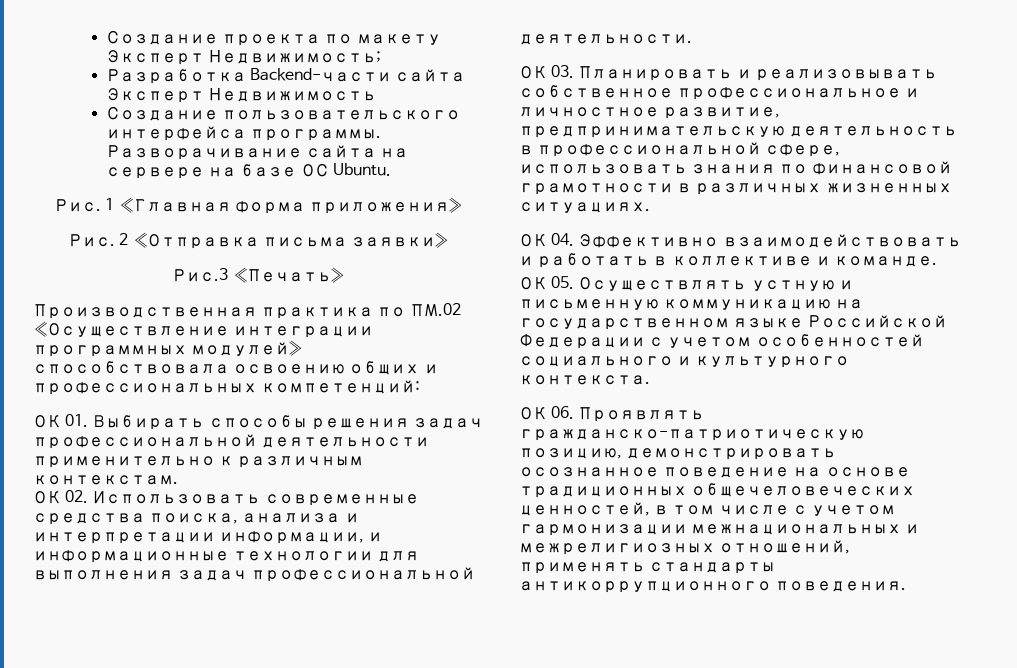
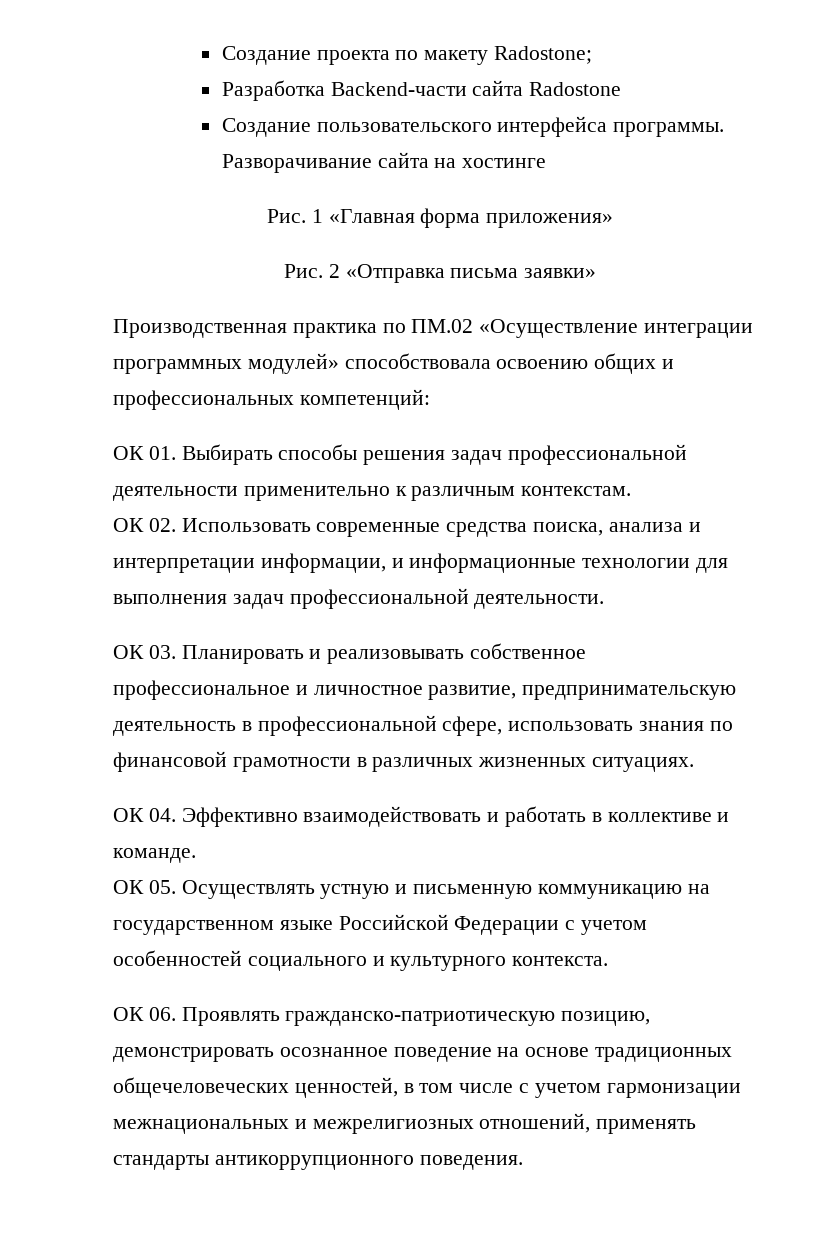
- Создание проекта по макету Эксперт Недвижимость;
+ Создание проекта по макету Radostone;
- Разработка Backend-части сайта Эксперт Недвижимость
+ Разработка Backend-части сайта Radostone
- Разворачивание сайта на сервере на базе ОС Ubuntu.
+ Разворачивание сайта на хостинге
- Рис.3 «Печать»

